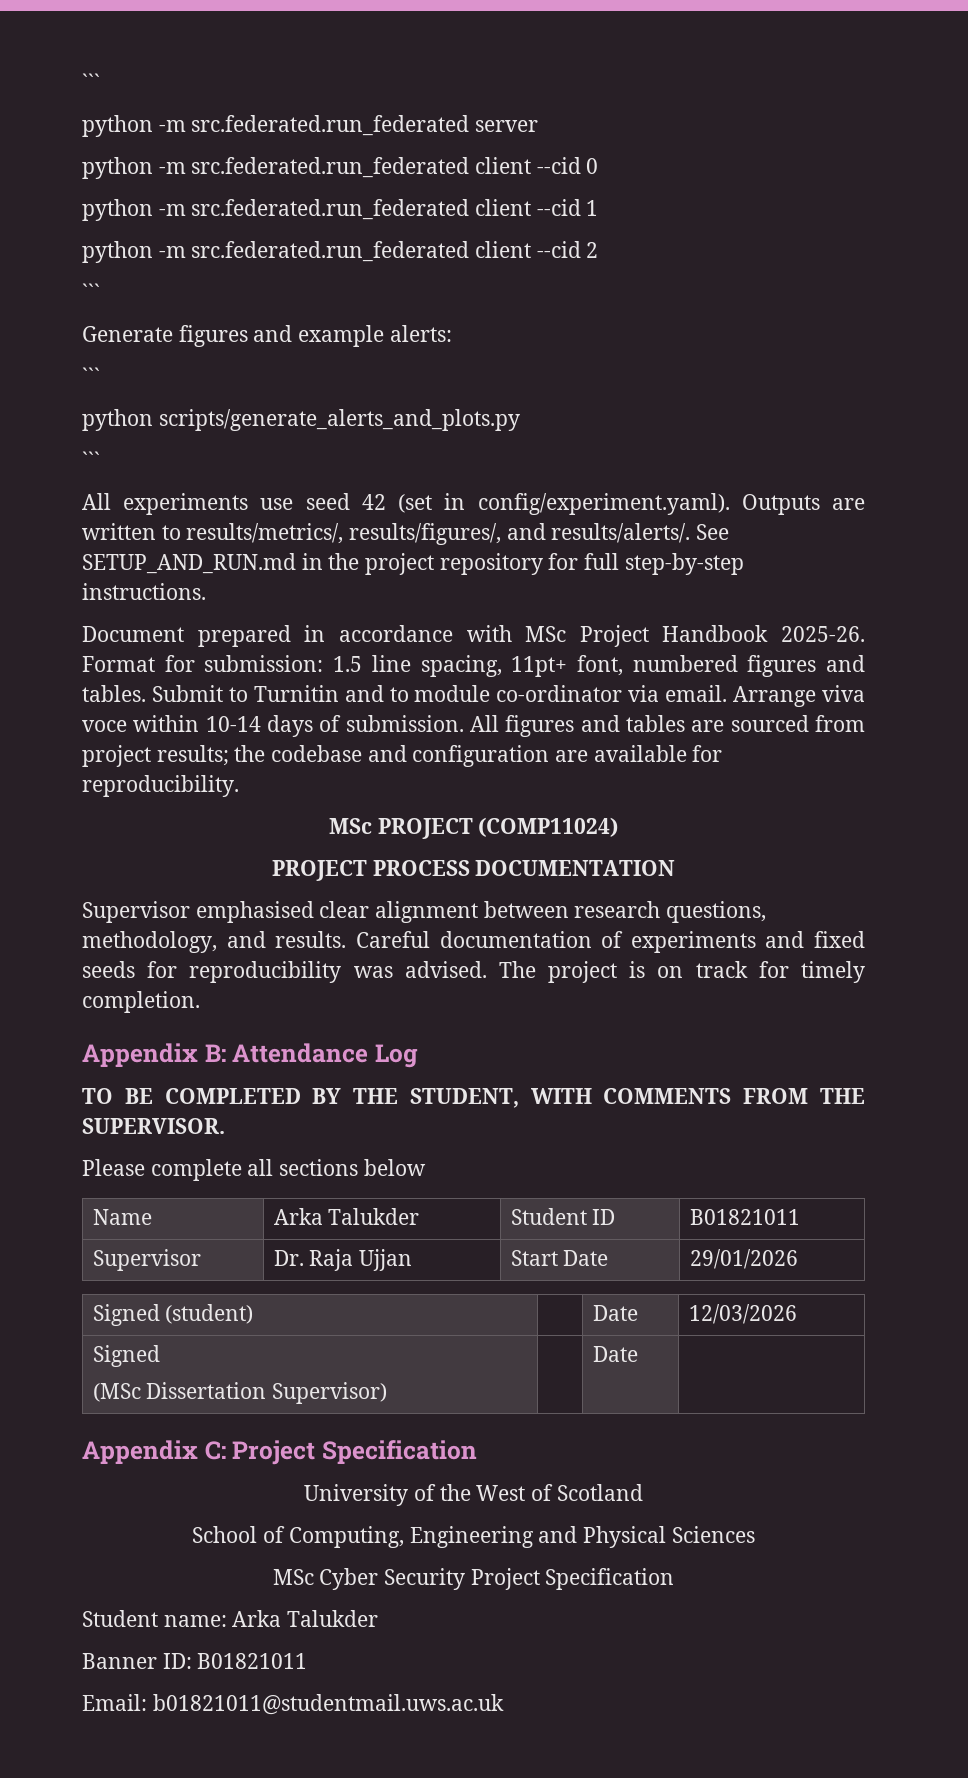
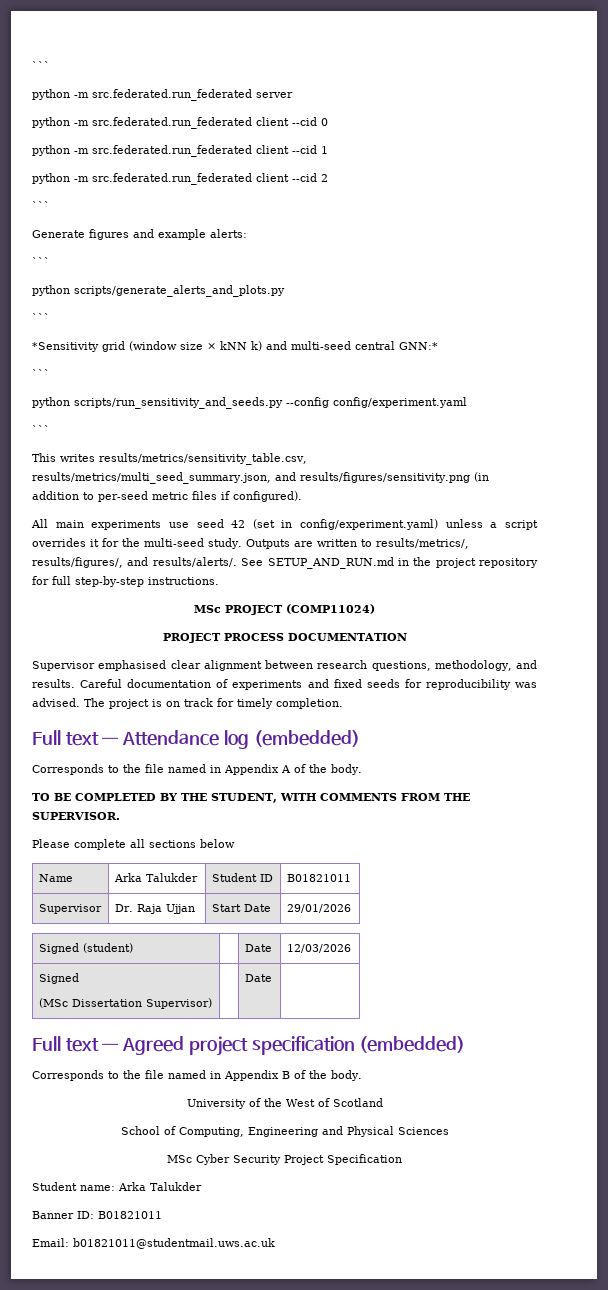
- All experiments use seed 42 (set in config/experiment.yaml). Outputs are written to results/metrics/, results/figures/, and results/alerts/.
+ *Sensitivity grid (window size × kNN k) and multi-seed central GNN:*
+ ```
+ python scripts/run_sensitivity_and_seeds.py --config config/experiment.yaml
+ ```
+ This writes results/metrics/sensitivity_table.csv, results/metrics/multi_seed_summary.json, and results/figures/sensitivity.png (in addition to per-seed metric files if configured).
+ All main experiments use seed 42 (set in config/experiment.yaml) unless a script overrides it for the multi-seed study. Outputs are written to results/metrics/, results/figures/, and results/alerts/.
- Document prepared in accordance with MSc Project Handbook 2025-26. Format for submission: 1.5 line spacing, 11pt+ font, numbered figures and tables. Submit to Turnitin and to module co-ordinator via email. Arrange viva voce within 10-14 days of submission. All figures and tables are sourced from project results; the codebase and configuration are available for reproducibility.
- Appendix B: Attendance Log
+ Full text — Attendance log (embedded)
+ Corresponds to the file named in Appendix A of the body.
- Appendix C: Project Specification
+ Full text — Agreed project specification (embedded)
+ Corresponds to the file named in Appendix B of the body.

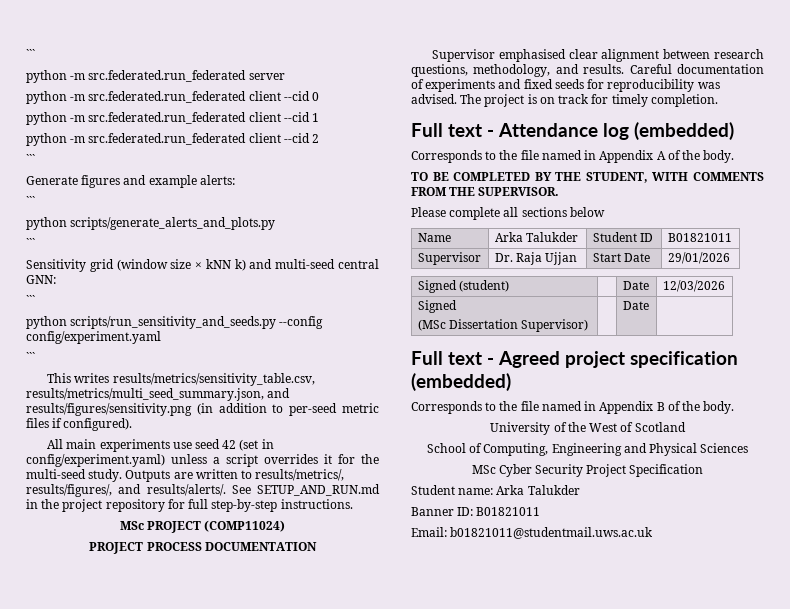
- *Sensitivity grid (window size × kNN k) and multi-seed central GNN:*
+ Sensitivity grid (window size × kNN k) and multi-seed central GNN:
- Full text — Attendance log (embedded)
+ Full text - Attendance log (embedded)
- Full text — Agreed project specification (embedded)
+ Full text - Agreed project specification (embedded)

